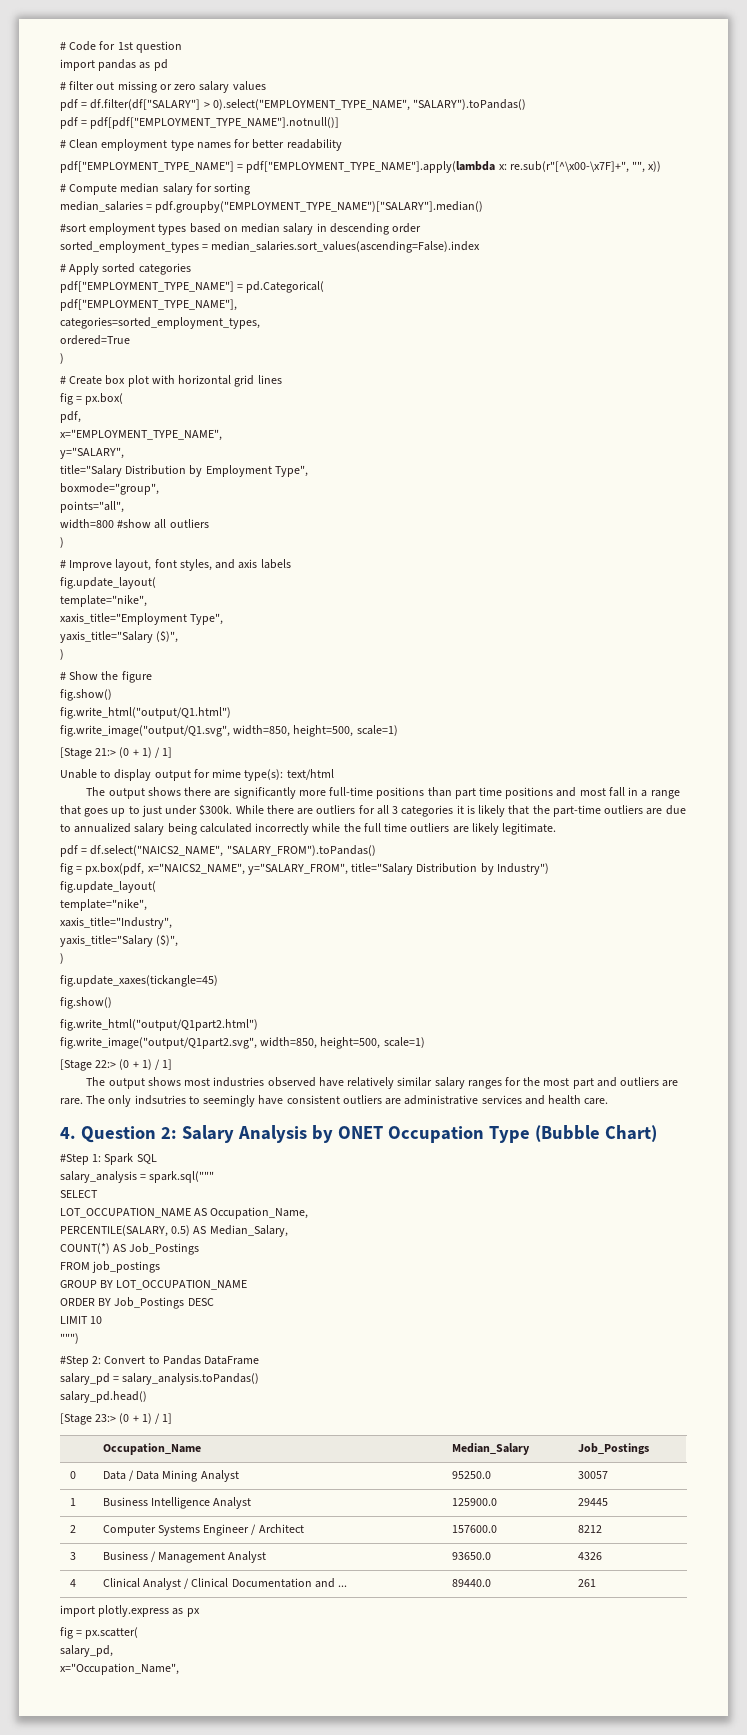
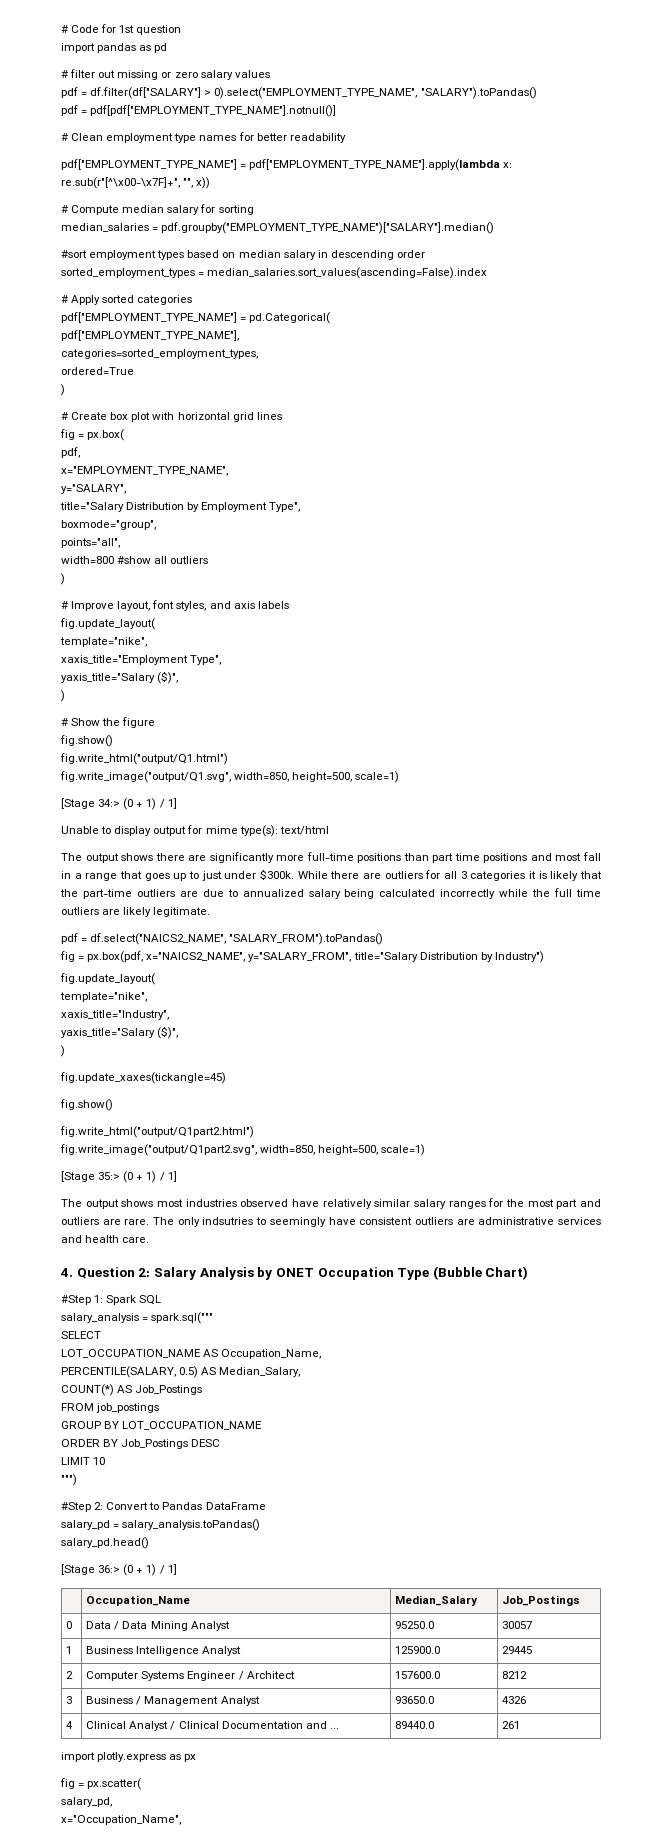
- [Stage 21:> (0 + 1) / 1]
+ [Stage 34:> (0 + 1) / 1]
- [Stage 22:> (0 + 1) / 1]
+ [Stage 35:> (0 + 1) / 1]
- [Stage 23:> (0 + 1) / 1]
+ [Stage 36:> (0 + 1) / 1]

